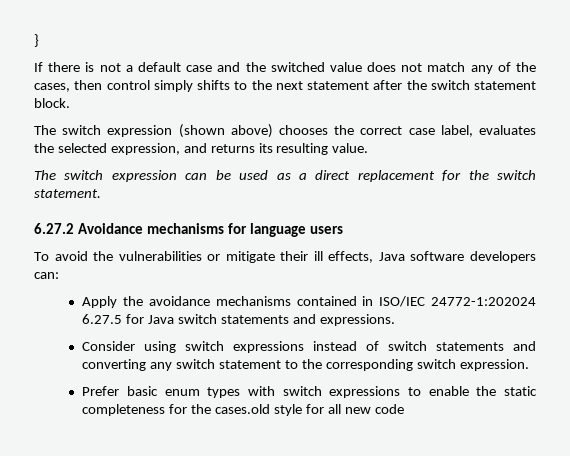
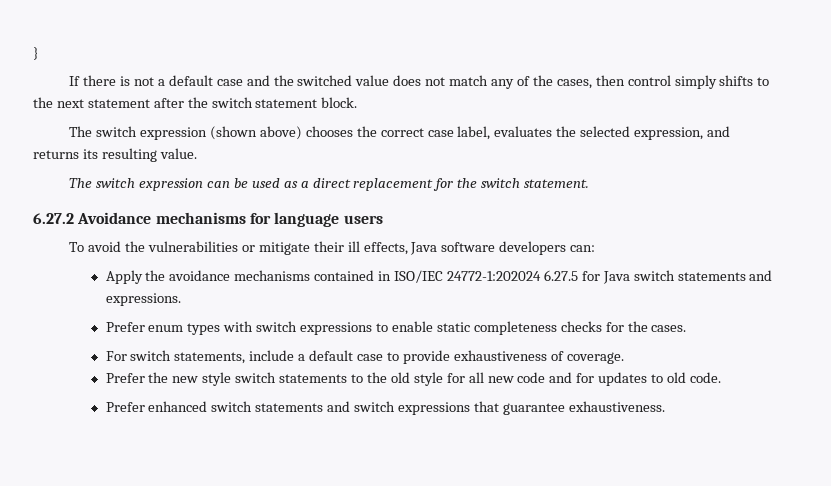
- Consider using switch expressions instead of switch statements and converting any switch statement to the corresponding switch expression.
- Prefer basic enum types with switch expressions to enable the static completeness for the cases.old style for all new code
+ Prefer enum types with switch expressions to enable static completeness checks for the cases.
+ For switch statements, include a default case to provide exhaustiveness of coverage.
+ Prefer the new style switch statements to the old style for all new code and for updates to old code.
+ Prefer enhanced switch statements and switch expressions that guarantee exhaustiveness.

